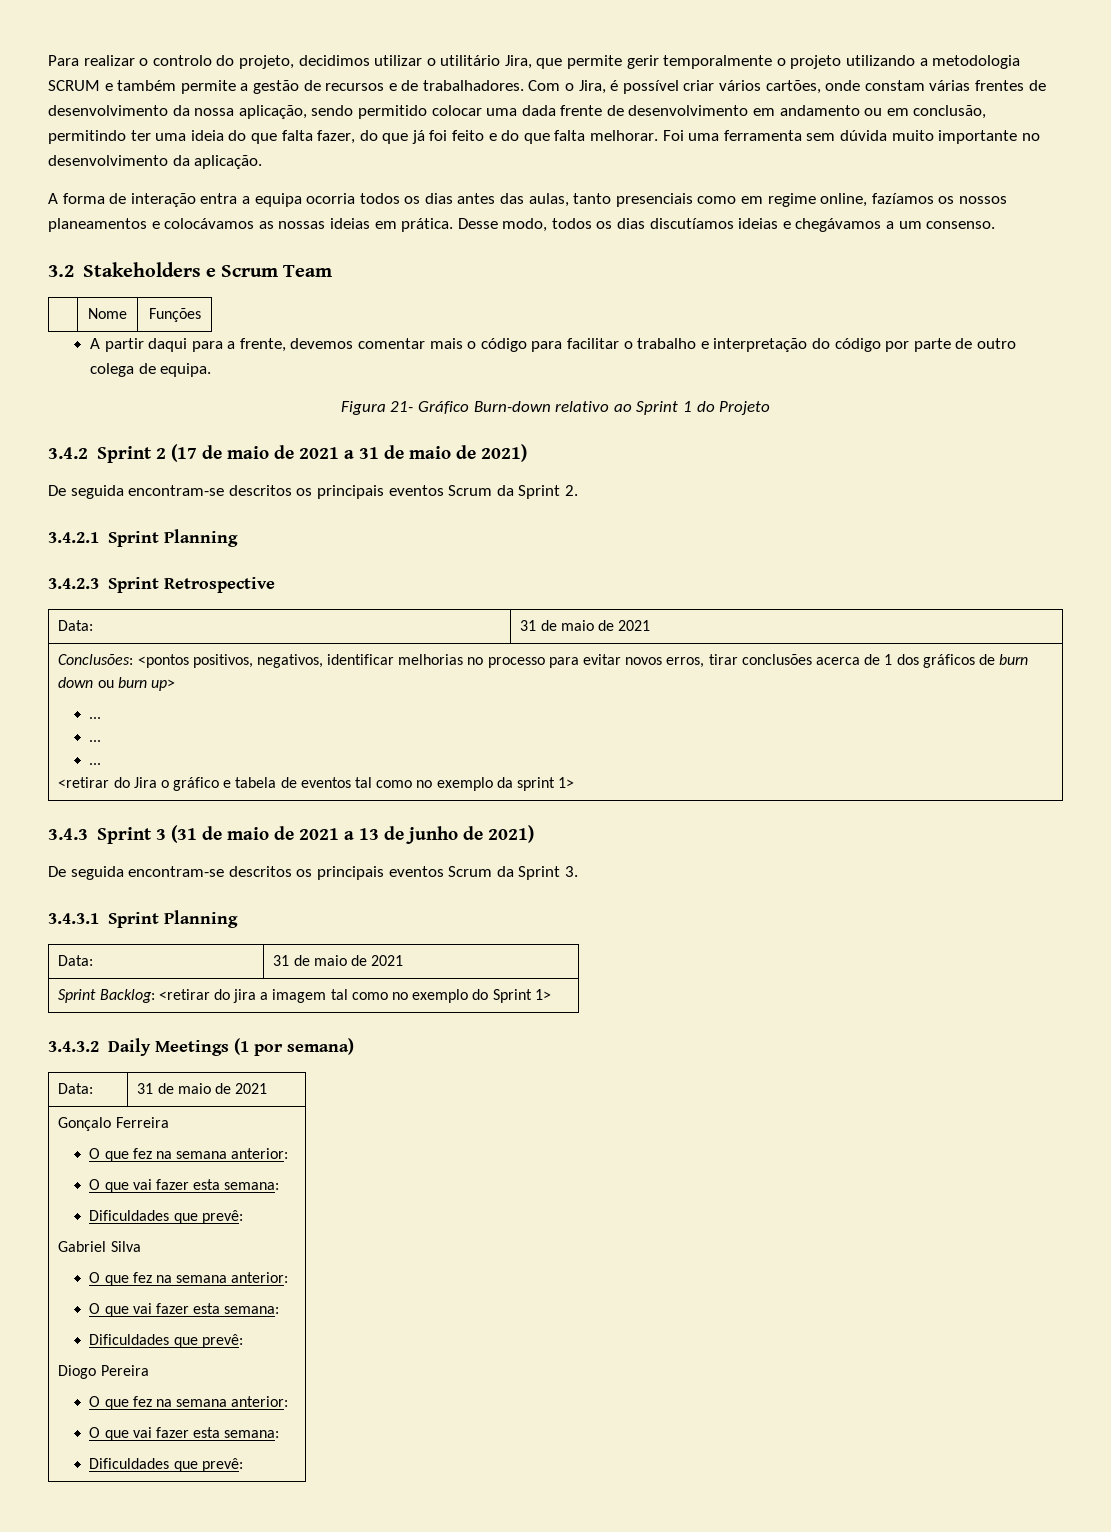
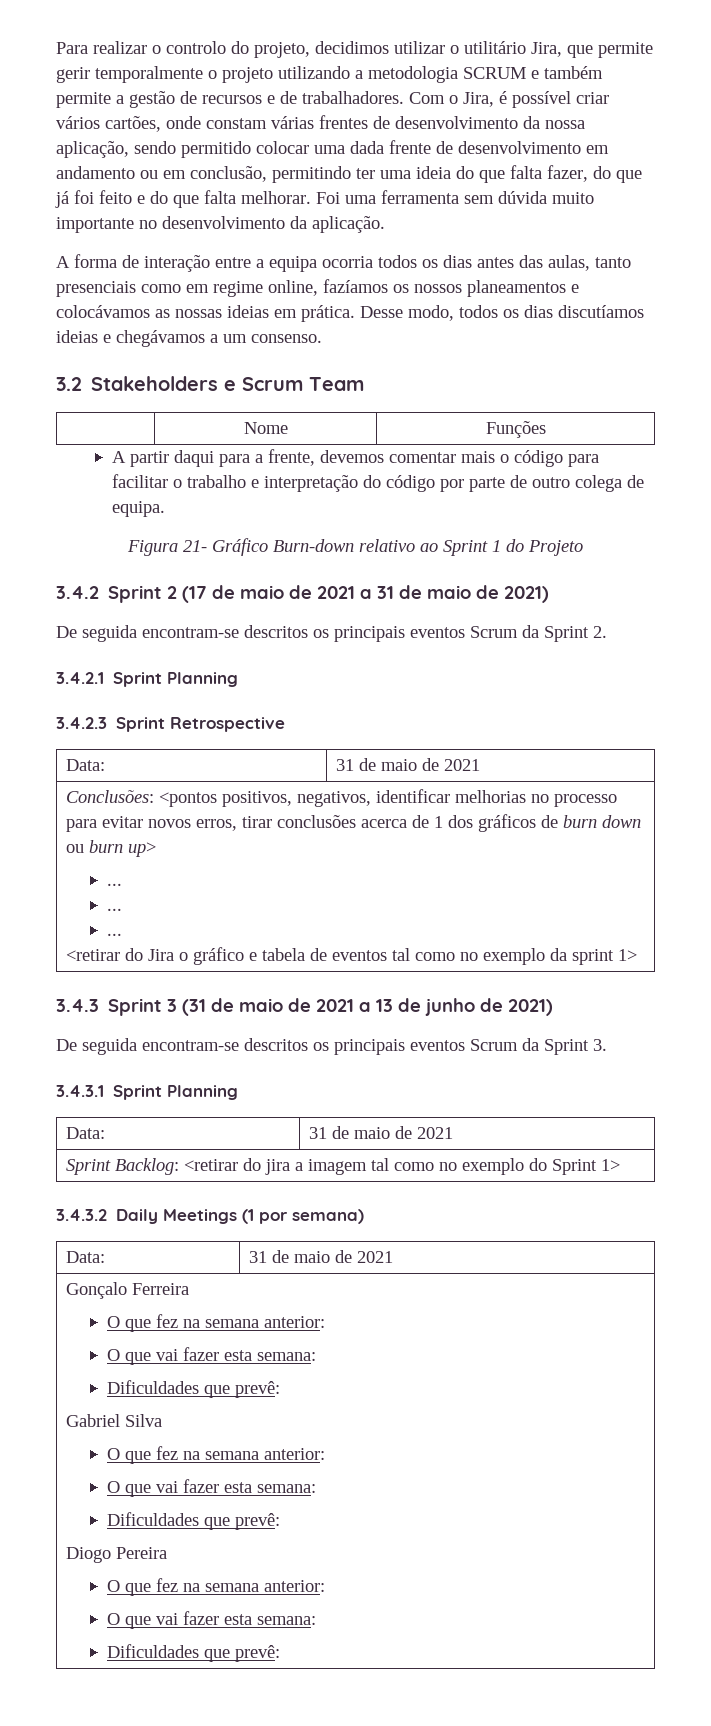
- A forma de interação entra a equipa ocorria todos os dias antes das aulas, tanto presenciais como em regime online, fazíamos os nossos planeamentos e colocávamos as nossas ideias em prática.
+ A forma de interação entre a equipa ocorria todos os dias antes das aulas, tanto presenciais como em regime online, fazíamos os nossos planeamentos e colocávamos as nossas ideias em prática.

